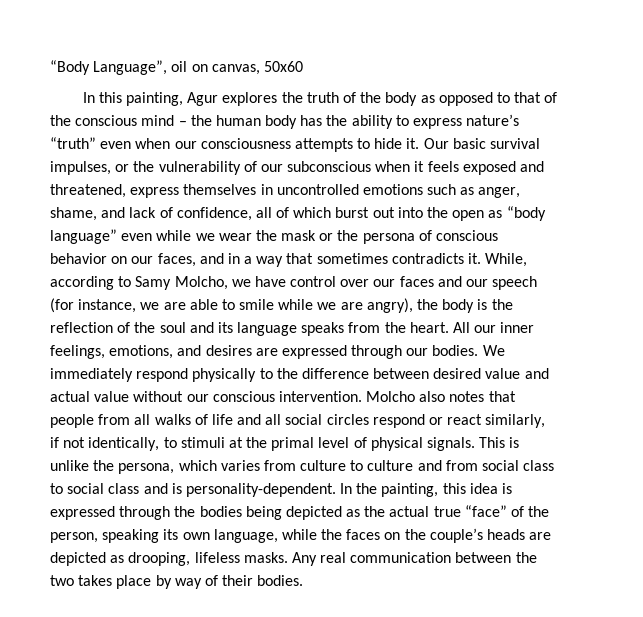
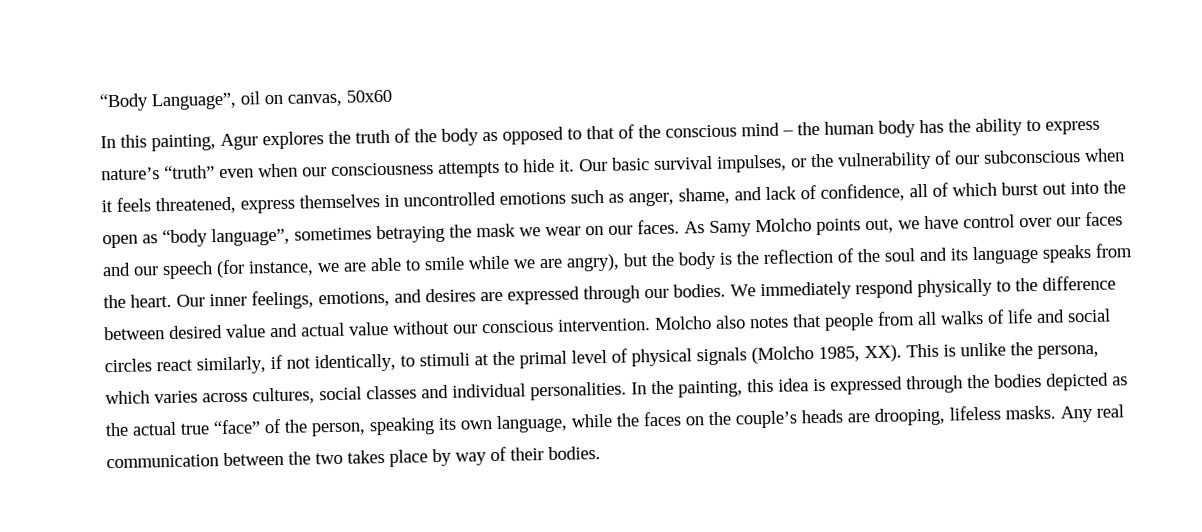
- Our basic survival impulses, or the vulnerability of our subconscious when it feels exposed and threatened, express themselves in uncontrolled emotions such as anger, shame, and lack of confidence, all of which burst out into the open as “body language” even while we wear the mask or the persona of conscious behavior on our faces, and in a way that sometimes contradicts it. While, according to Samy Molcho, we have control over our faces and our speech (for instance, we are able to smile while we are angry), the body is the reflection of the soul and its language speaks from the heart.
+ Our basic survival impulses, or the vulnerability of our subconscious when it feels threatened, express themselves in uncontrolled emotions such as anger, shame, and lack of confidence, all of which burst out into the open as “body language”, sometimes betraying the mask we wear on our faces. As Samy Molcho points out, we have control over our faces and our speech (for instance, we are able to smile while we are angry), but the body is the reflection of the soul and its language speaks from the heart.
- All our inner feelings, emotions, and desires are expressed through our bodies.
+ Our inner feelings, emotions, and desires are expressed through our bodies.
- Molcho also notes that people from all walks of life and all social circles respond or react similarly, if not identically, to stimuli at the primal level of physical signals. This is unlike the persona, which varies from culture to culture and from social class to social class and is personality-dependent.
+ Molcho also notes that people from all walks of life and social circles react similarly, if not identically, to stimuli at the primal level of physical signals (Molcho 1985, XX). This is unlike the persona, which varies across cultures, social classes and individual personalities.
- In the painting, this idea is expressed through the bodies being depicted as the actual true “face” of the person, speaking its own language, while the faces on the couple’s heads are depicted as drooping, lifeless masks.
+ In the painting, this idea is expressed through the bodies depicted as the actual true “face” of the person, speaking its own language, while the faces on the couple’s heads are drooping, lifeless masks.

